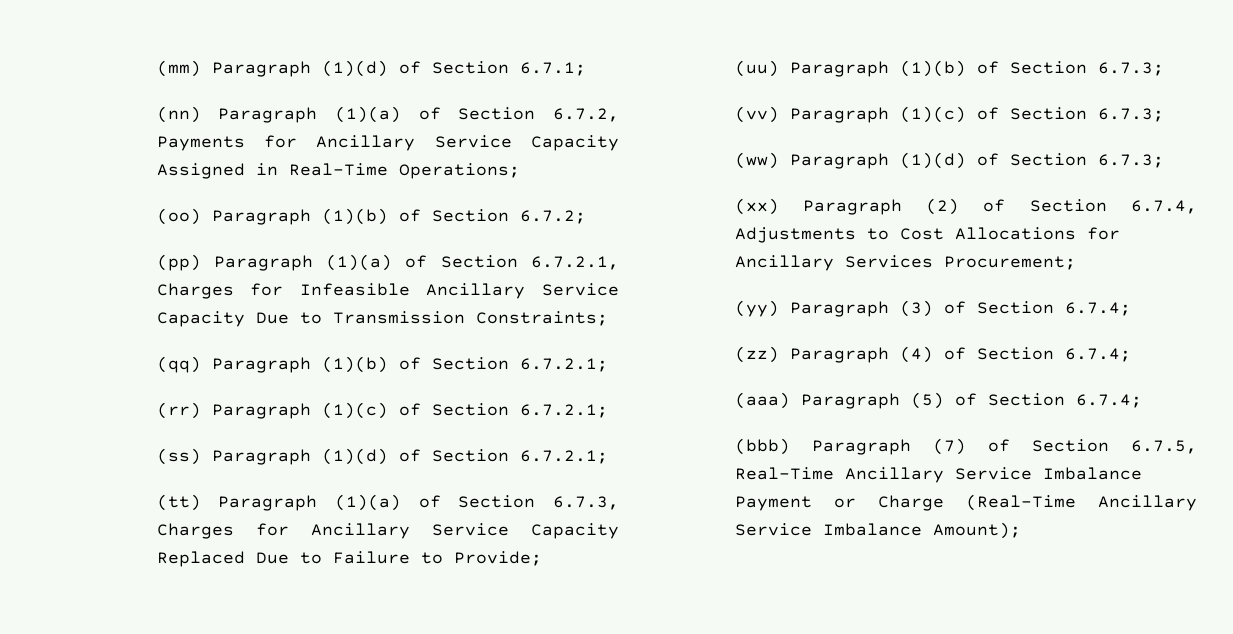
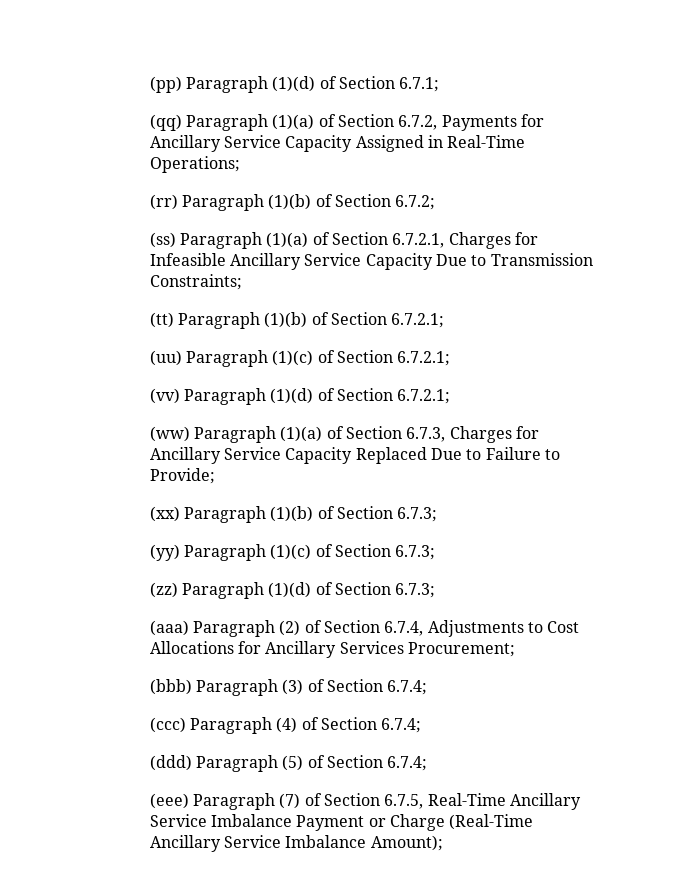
- (mm) Paragraph (1)(d) of Section 6.7.1;
+ (pp) Paragraph (1)(d) of Section 6.7.1;
- (nn) Paragraph (1)(a) of Section 6.7.2, Payments for Ancillary Service Capacity Assigned in Real-Time Operations;
+ (qq) Paragraph (1)(a) of Section 6.7.2, Payments for Ancillary Service Capacity Assigned in Real-Time Operations;
- (oo) Paragraph (1)(b) of Section 6.7.2;
+ (rr) Paragraph (1)(b) of Section 6.7.2;
- (pp) Paragraph (1)(a) of Section 6.7.2.1, Charges for Infeasible Ancillary Service Capacity Due to Transmission Constraints;
+ (ss) Paragraph (1)(a) of Section 6.7.2.1, Charges for Infeasible Ancillary Service Capacity Due to Transmission Constraints;
- (qq) Paragraph (1)(b) of Section 6.7.2.1;
+ (tt) Paragraph (1)(b) of Section 6.7.2.1;
- (rr) Paragraph (1)(c) of Section 6.7.2.1;
+ (uu) Paragraph (1)(c) of Section 6.7.2.1;
- (ss) Paragraph (1)(d) of Section 6.7.2.1;
+ (vv) Paragraph (1)(d) of Section 6.7.2.1;
- (tt) Paragraph (1)(a) of Section 6.7.3, Charges for Ancillary Service Capacity Replaced Due to Failure to Provide;
+ (ww) Paragraph (1)(a) of Section 6.7.3, Charges for Ancillary Service Capacity Replaced Due to Failure to Provide;
- (uu) Paragraph (1)(b) of Section 6.7.3;
+ (xx) Paragraph (1)(b) of Section 6.7.3;
- (vv) Paragraph (1)(c) of Section 6.7.3;
+ (yy) Paragraph (1)(c) of Section 6.7.3;
- (ww) Paragraph (1)(d) of Section 6.7.3;
+ (zz) Paragraph (1)(d) of Section 6.7.3;
- (xx) Paragraph (2) of Section 6.7.4, Adjustments to Cost Allocations for Ancillary Services Procurement;
+ (aaa) Paragraph (2) of Section 6.7.4, Adjustments to Cost Allocations for Ancillary Services Procurement;
- (yy) Paragraph (3) of Section 6.7.4;
+ (bbb) Paragraph (3) of Section 6.7.4;
- (zz) Paragraph (4) of Section 6.7.4;
+ (ccc) Paragraph (4) of Section 6.7.4;
- (aaa) Paragraph (5) of Section 6.7.4;
+ (ddd) Paragraph (5) of Section 6.7.4;
- (bbb) Paragraph (7) of Section 6.7.5, Real-Time Ancillary Service Imbalance Payment or Charge (Real-Time Ancillary Service Imbalance Amount);
+ (eee) Paragraph (7) of Section 6.7.5, Real-Time Ancillary Service Imbalance Payment or Charge (Real-Time Ancillary Service Imbalance Amount);

